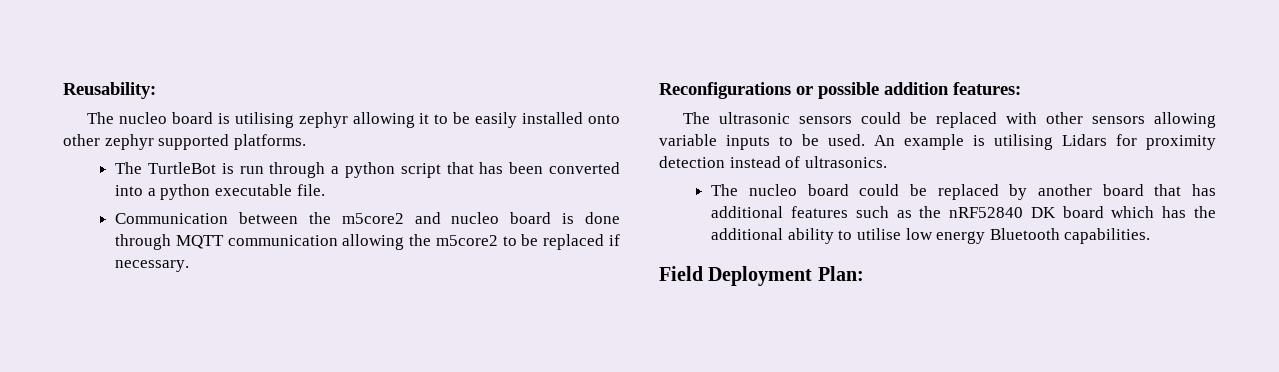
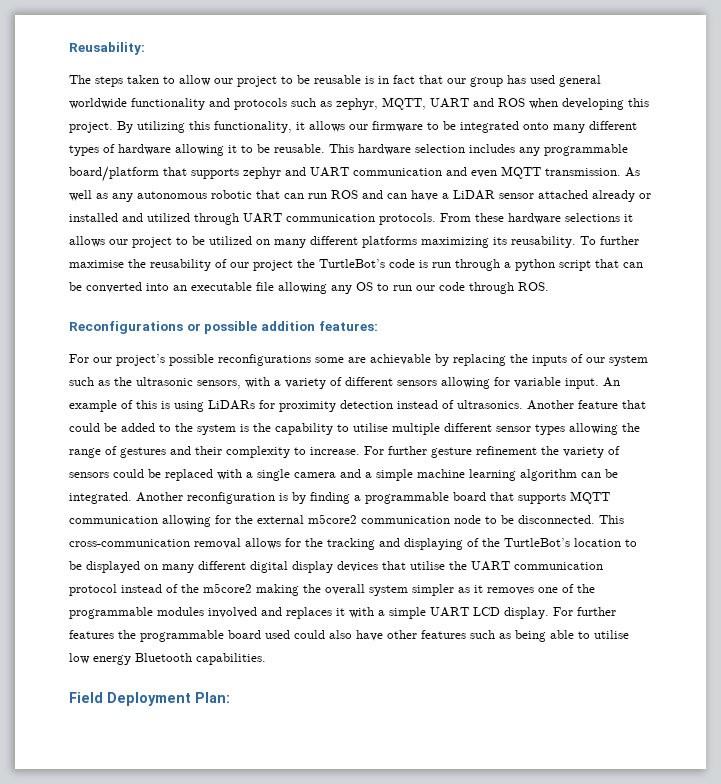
- The nucleo board is utilising zephyr allowing it to be easily installed onto other zephyr supported platforms.
- The TurtleBot is run through a python script that has been converted into a python executable file.
- Communication between the m5core2 and nucleo board is done through MQTT communication allowing the m5core2 to be replaced if necessary.
+ The steps taken to allow our project to be reusable is in fact that our group has used general worldwide functionality and protocols such as zephyr, MQTT, UART and ROS when developing this project. By utilizing this functionality, it allows our firmware to be integrated onto many different types of hardware allowing it to be reusable. This hardware selection includes any programmable board/platform that supports zephyr and UART communication and even MQTT transmission. As well as any autonomous robotic that can run ROS and can have a LiDAR sensor attached already or installed and utilized through UART communication protocols. From these hardware selections it allows our project to be utilized on many different platforms maximizing its reusability. To further maximise the reusability of our project the TurtleBot’s code is run through a python script that can be converted into an executable file allowing any OS to run our code through ROS.
- The ultrasonic sensors could be replaced with other sensors allowing variable inputs to be used. An example is utilising Lidars for proximity detection instead of ultrasonics.
- The nucleo board could be replaced by another board that has additional features such as the nRF52840 DK board which has the additional ability to utilise low energy Bluetooth capabilities.
+ For our project’s possible reconfigurations some are achievable by replacing the inputs of our system such as the ultrasonic sensors, with a variety of different sensors allowing for variable input. An example of this is using LiDARs for proximity detection instead of ultrasonics. Another feature that could be added to the system is the capability to utilise multiple different sensor types allowing the range of gestures and their complexity to increase. For further gesture refinement the variety of sensors could be replaced with a single camera and a simple machine learning algorithm can be integrated. Another reconfiguration is by finding a programmable board that supports MQTT communication allowing for the external m5core2 communication node to be disconnected. This cross-communication removal allows for the tracking and displaying of the TurtleBot’s location to be displayed on many different digital display devices that utilise the UART communication protocol instead of the m5core2 making the overall system simpler as it removes one of the programmable modules involved and replaces it with a simple UART LCD display. For further features the programmable board used could also have other features such as being able to utilise low energy Bluetooth capabilities.

